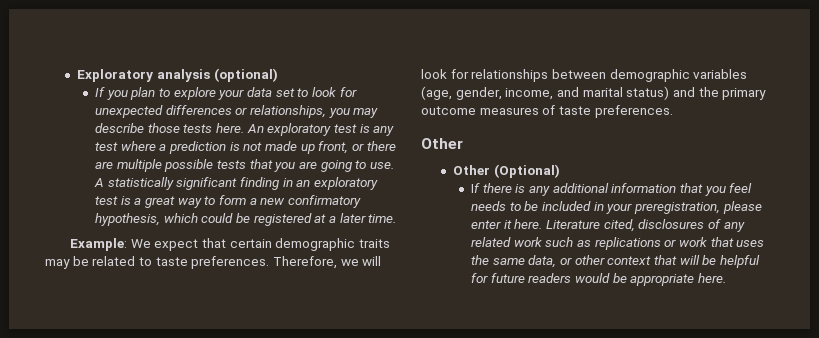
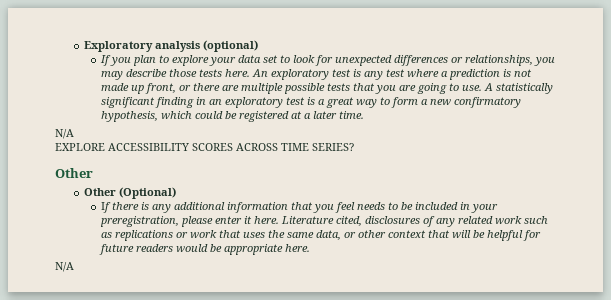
  A statistically significant finding in an exploratory test is a great way to form a new confirmatory hypothesis, which could be registered at a later time.
- Example: We expect that certain demographic traits may be related to taste preferences. Therefore, we will look for relationships between demographic variables (age, gender, income, and marital status) and the primary outcome measures of taste preferences.
+ N/A
+ EXPLORE ACCESSIBILITY SCORES ACROSS TIME SERIES?
  Literature cited, disclosures of any related work such as replications or work that uses the same data, or other context that will be helpful for future readers would be appropriate here.
+ N/A

